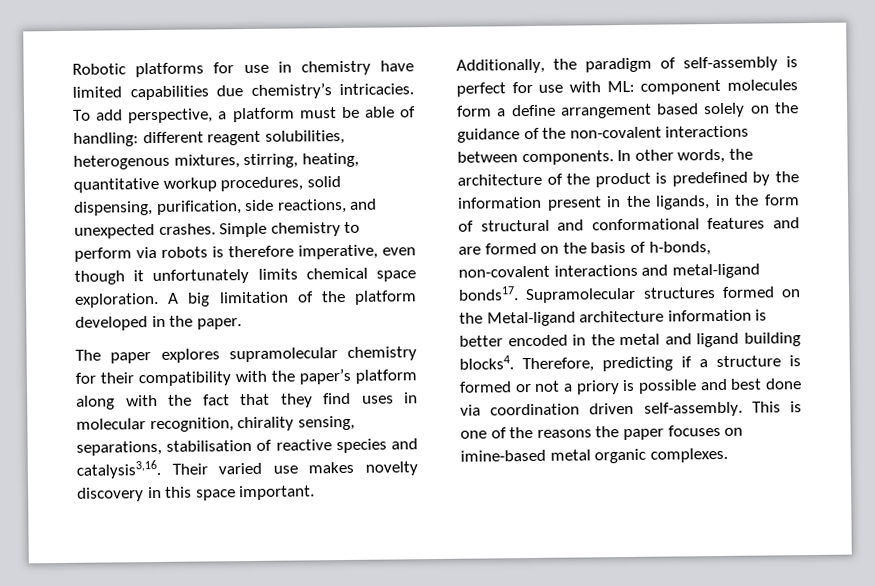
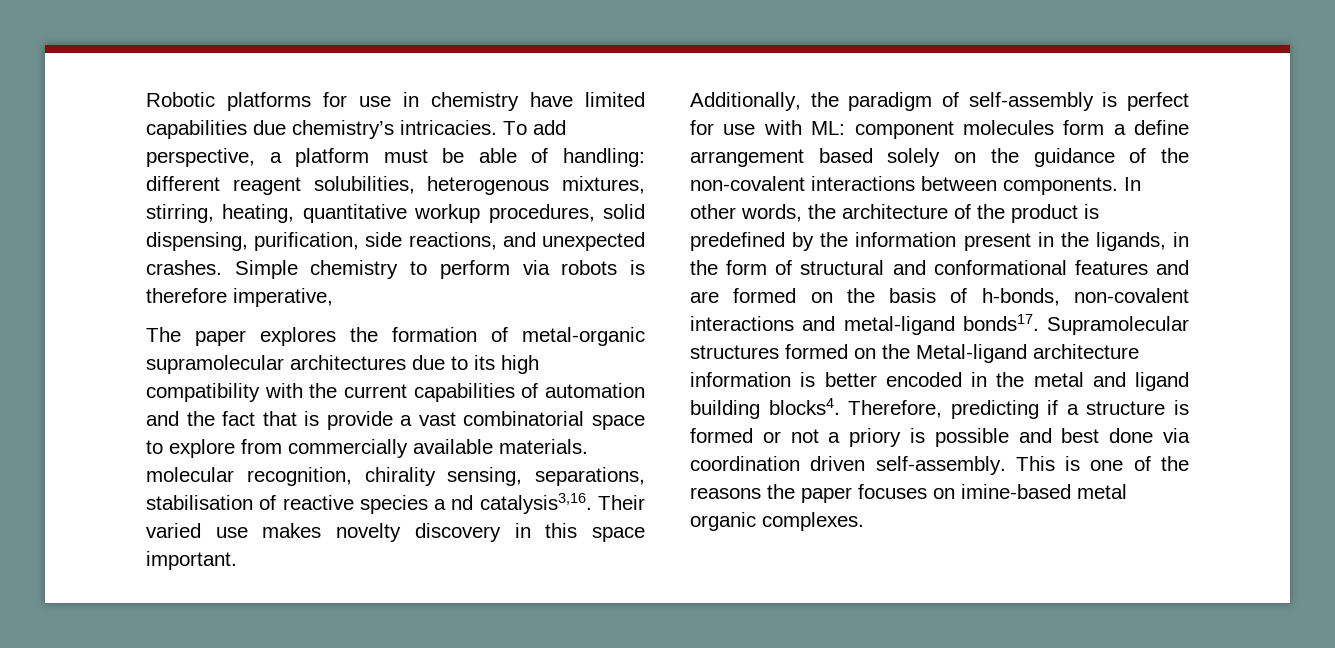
- Simple chemistry to perform via robots is therefore imperative, even though it unfortunately limits chemical space exploration. A big limitation of the platform developed in the paper.
- The paper explores supramolecular chemistry for their compatibility with the paper’s platform along with the fact that they find uses in molecular recognition, chirality sensing, separations, stabilisation of reactive species and catalysis3,16.
+ Simple chemistry to perform via robots is therefore imperative,
+ The paper explores the formation of metal-organic supramolecular architectures due to its high compatibility with the current capabilities of automation and the fact that is provide a vast combinatorial space to explore from commercially available materials. molecular recognition, chirality sensing, separations, stabilisation of reactive species a nd catalysis3,16.

